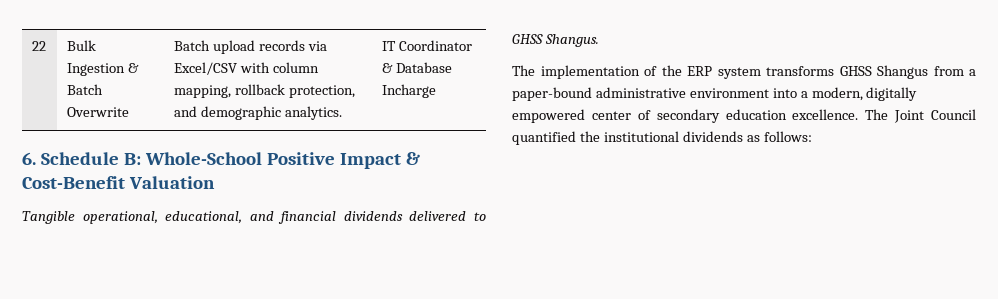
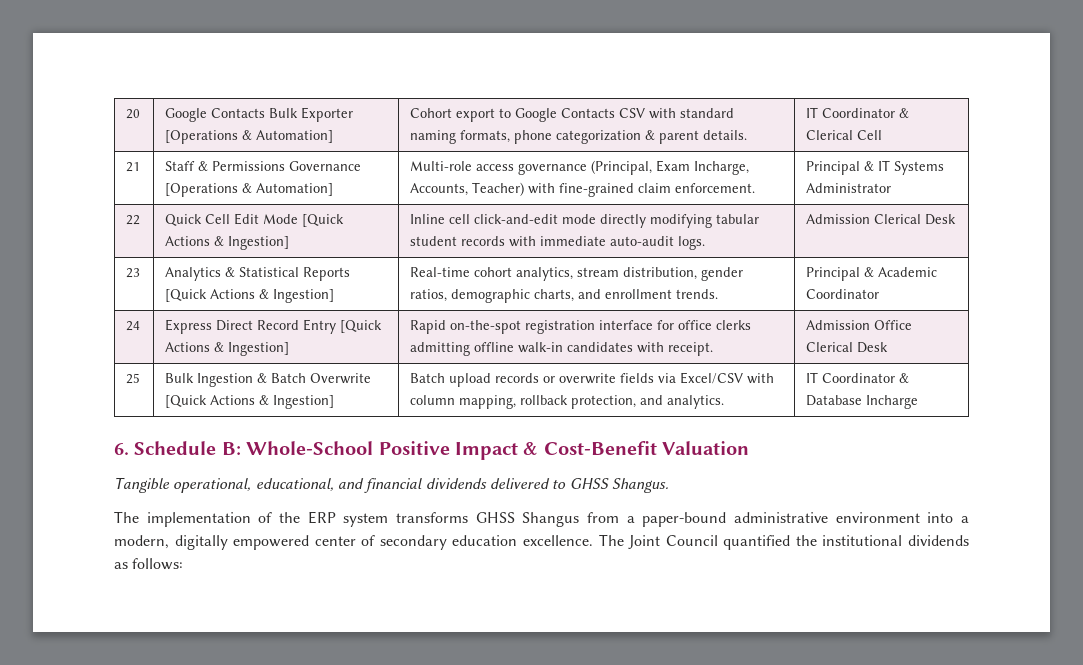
- 22 | Bulk Ingestion & Batch Overwrite | Batch upload records via Excel/CSV with column mapping, rollback protection, and demographic analytics. | IT Coordinator & Database Incharge
+ 20 | Google Contacts Bulk Exporter [Operations & Automation] | Cohort export to Google Contacts CSV with standard naming formats, phone categorization & parent details. | IT Coordinator & Clerical Cell
+ 21 | Staff & Permissions Governance [Operations & Automation] | Multi-role access governance (Principal, Exam Incharge, Accounts, Teacher) with fine-grained claim enforcement. | Principal & IT Systems Administrator
+ 22 | Quick Cell Edit Mode [Quick Actions & Ingestion] | Inline cell click-and-edit mode directly modifying tabular student records with immediate auto-audit logs. | Admission Clerical Desk
+ 23 | Analytics & Statistical Reports [Quick Actions & Ingestion] | Real-time cohort analytics, stream distribution, gender ratios, demographic charts, and enrollment trends. | Principal & Academic Coordinator
+ 24 | Express Direct Record Entry [Quick Actions & Ingestion] | Rapid on-the-spot registration interface for office clerks admitting offline walk-in candidates with receipt. | Admission Office Clerical Desk
+ 25 | Bulk Ingestion & Batch Overwrite [Quick Actions & Ingestion] | Batch upload records or overwrite fields via Excel/CSV with column mapping, rollback protection, and analytics. | IT Coordinator & Database Incharge

